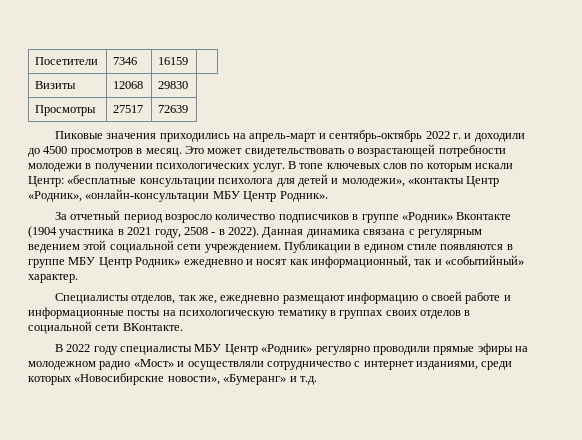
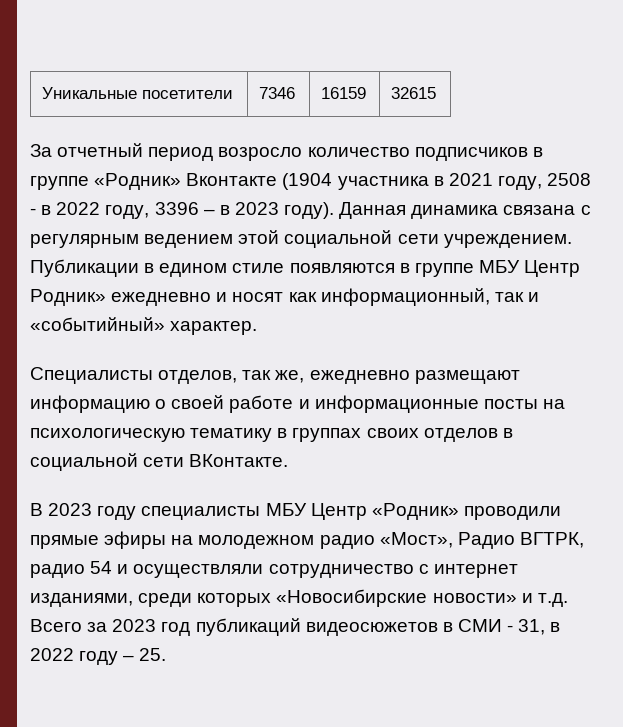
- Посетители | 7346 | 16159 |
- Визиты | 12068 | 29830
- Просмотры | 27517 | 72639
- Пиковые значения приходились на апрель-март и сентябрь-октябрь 2022 г. и доходили до 4500 просмотров в месяц. Это может свидетельствовать о возрастающей потребности молодежи в получении психологических услуг. В топе ключевых слов по которым искали Центр: «бесплатные консультации психолога для детей и молодежи», «контакты Центр «Родник», «онлайн-консультации МБУ Центр Родник».
+ Уникальные посетители | 7346 | 16159 | 32615
- За отчетный период возросло количество подписчиков в группе «Родник» Вконтакте (1904 участника в 2021 году, 2508 - в 2022).
+ За отчетный период возросло количество подписчиков в группе «Родник» Вконтакте (1904 участника в 2021 году, 2508 - в 2022 году, 3396 – в 2023 году).
- В 2022 году специалисты МБУ Центр «Родник» регулярно проводили прямые эфиры на молодежном радио «Мост» и осуществляли сотрудничество с интернет изданиями, среди которых «Новосибирские новости», «Бумеранг» и т.д.
+ В 2023 году специалисты МБУ Центр «Родник» проводили прямые эфиры на молодежном радио «Мост», Радио ВГТРК, радио 54 и осуществляли сотрудничество с интернет изданиями, среди которых «Новосибирские новости» и т.д. Всего за 2023 год публикаций видеосюжетов в СМИ - 31, в 2022 году – 25.

